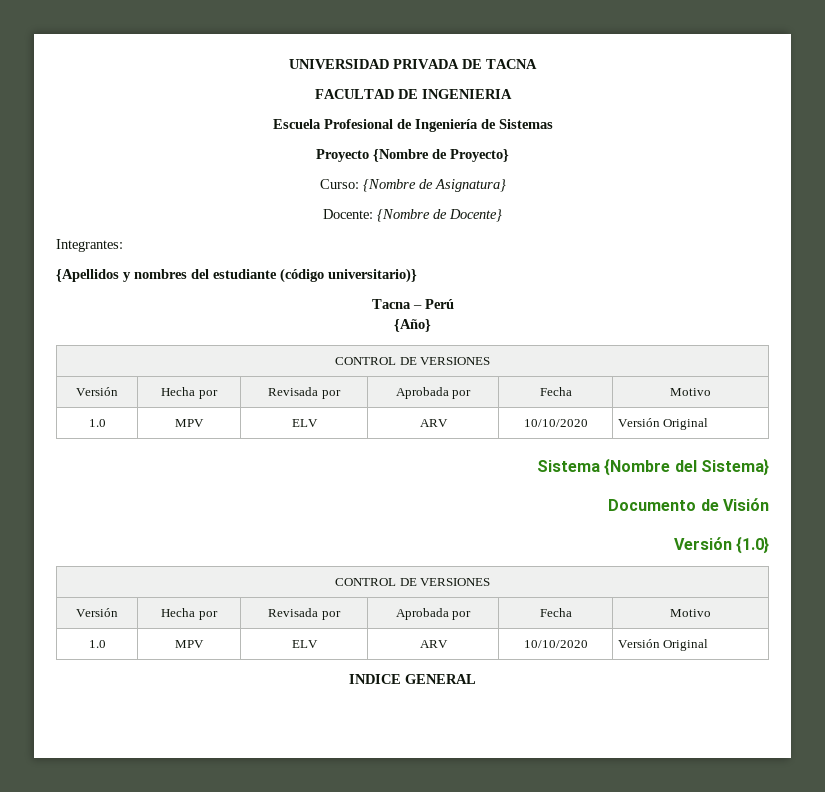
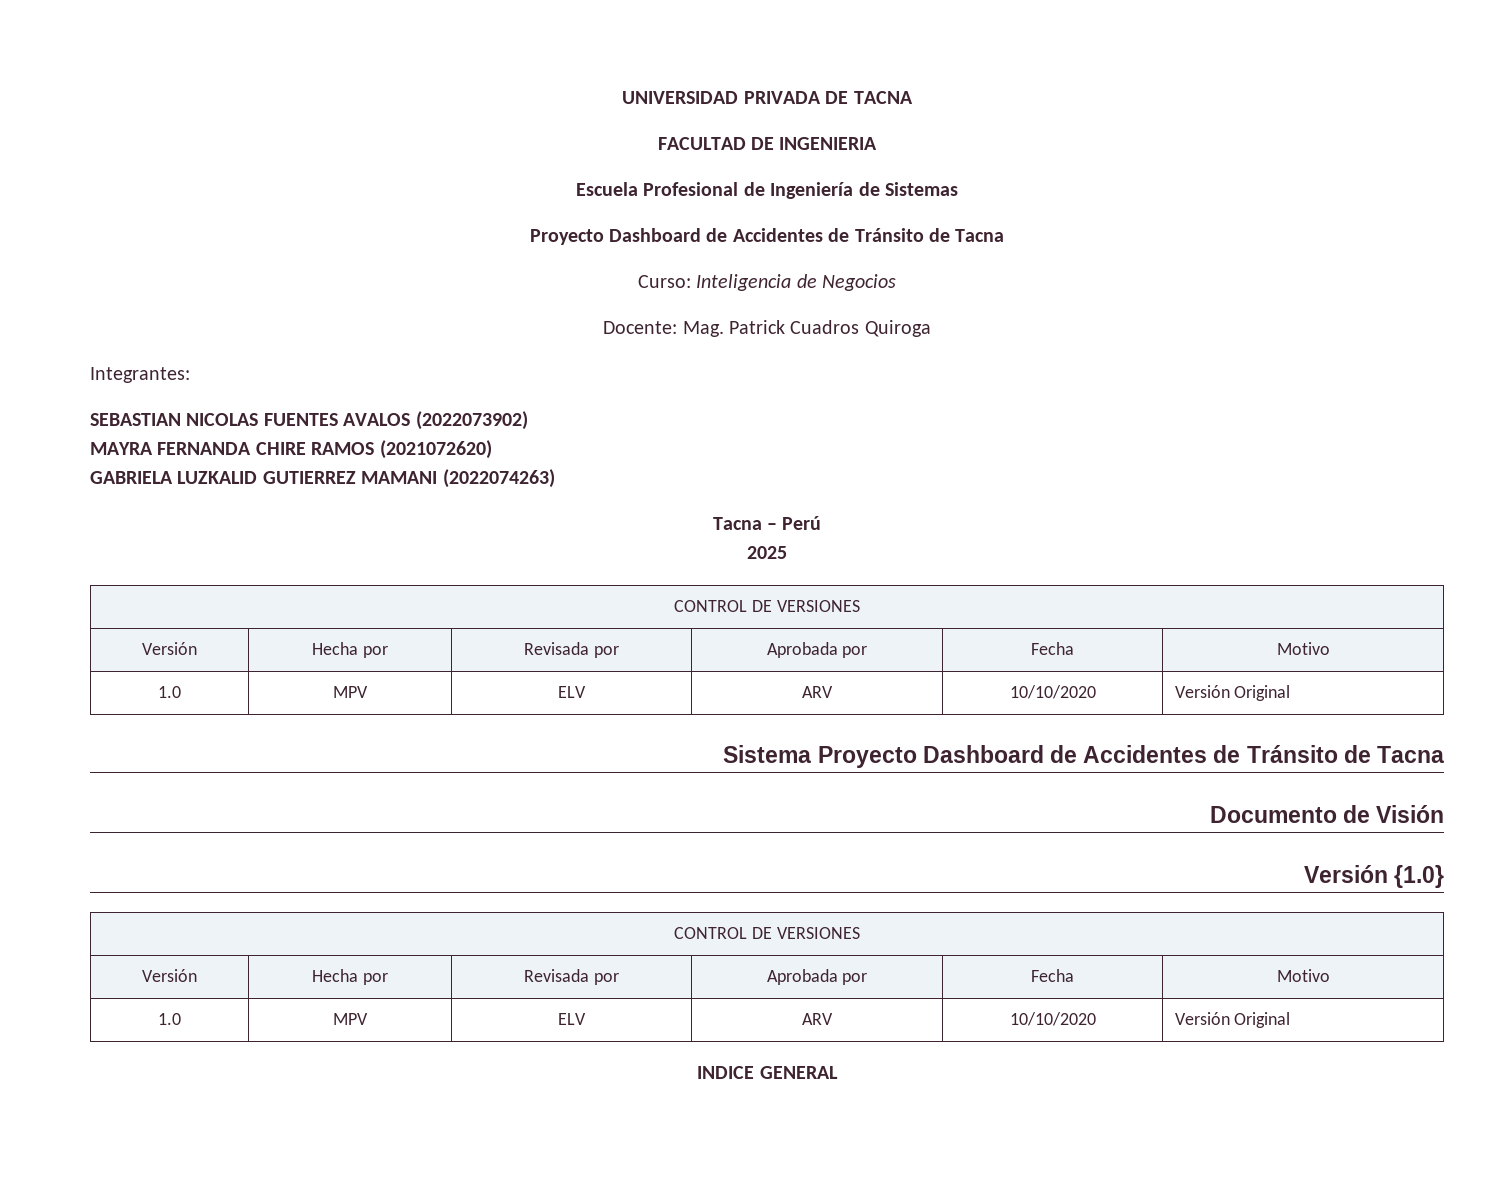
  Escuela Profesional de Ingeniería de Sistemas
- Proyecto {Nombre de Proyecto}
- Curso: {Nombre de Asignatura}
- Docente: {Nombre de Docente}
+ Proyecto Dashboard de Accidentes de Tránsito de Tacna
+ Curso: Inteligencia de Negocios
+ Docente: Mag. Patrick Cuadros Quiroga
  Integrantes:
- {Apellidos y nombres del estudiante (código universitario)}
+ SEBASTIAN NICOLAS FUENTES AVALOS (2022073902)
+ MAYRA FERNANDA CHIRE RAMOS (2021072620)
+ GABRIELA LUZKALID GUTIERREZ MAMANI (2022074263)
- {Año}
+ 2025
- Sistema {Nombre del Sistema}
+ Sistema Proyecto Dashboard de Accidentes de Tránsito de Tacna

